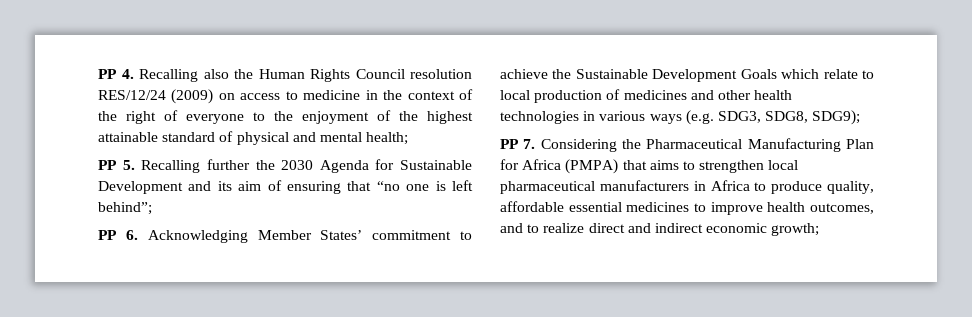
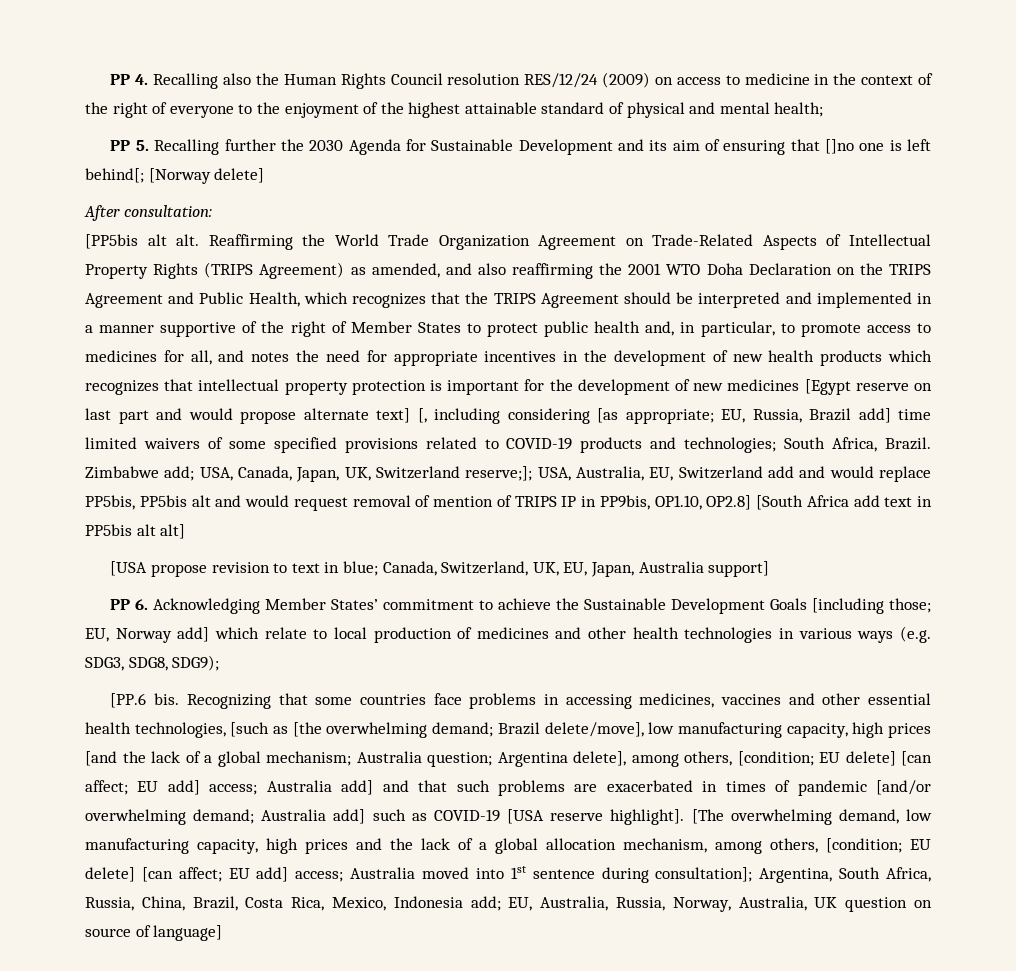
- PP 5. Recalling further the 2030 Agenda for Sustainable Development and its aim of ensuring that “no one is left behind”;
+ PP 5. Recalling further the 2030 Agenda for Sustainable Development and its aim of ensuring that []no one is left behind[; [Norway delete]
+ After consultation:
+ [PP5bis alt alt. Reaffirming the World Trade Organization Agreement on Trade-Related Aspects of Intellectual Property Rights (TRIPS Agreement) as amended, and also reaffirming the 2001 WTO Doha Declaration on the TRIPS Agreement and Public Health, which recognizes that the TRIPS Agreement should be interpreted and implemented in a manner supportive of the right of Member States to protect public health and, in particular, to promote access to medicines for all, and notes the need for appropriate incentives in the development of new health products which recognizes that intellectual property protection is important for the development of new medicines [Egypt reserve on last part and would propose alternate text] [, including considering [as appropriate; EU, Russia, Brazil add] time limited waivers of some specified provisions related to COVID-19 products and technologies; South Africa, Brazil. Zimbabwe add; USA, Canada, Japan, UK, Switzerland reserve;]; USA, Australia, EU, Switzerland add and would replace PP5bis, PP5bis alt and would request removal of mention of TRIPS IP in PP9bis, OP1.10, OP2.8] [South Africa add text in PP5bis alt alt]
+ [USA propose revision to text in blue; Canada, Switzerland, UK, EU, Japan, Australia support]
- PP 6. Acknowledging Member States’ commitment to achieve the Sustainable Development Goals which relate to local production of medicines and other health technologies in various ways (e.g. SDG3, SDG8, SDG9);
+ PP 6. Acknowledging Member States’ commitment to achieve the Sustainable Development Goals [including those; EU, Norway add] which relate to local production of medicines and other health technologies in various ways (e.g. SDG3, SDG8, SDG9);
- PP 7. Considering the Pharmaceutical Manufacturing Plan for Africa (PMPA) that aims to strengthen local pharmaceutical manufacturers in Africa to produce quality, affordable essential medicines to improve health outcomes, and to realize direct and indirect economic growth;
+ [PP.6 bis. Recognizing that some countries face problems in accessing medicines, vaccines and other essential health technologies, [such as [the overwhelming demand; Brazil delete/move], low manufacturing capacity, high prices [and the lack of a global mechanism; Australia question; Argentina delete], among others, [condition; EU delete] [can affect; EU add] access; Australia add] and that such problems are exacerbated in times of pandemic [and/or overwhelming demand; Australia add] such as COVID-19 [USA reserve highlight]. [The overwhelming demand, low manufacturing capacity, high prices and the lack of a global allocation mechanism, among others, [condition; EU delete] [can affect; EU add] access; Australia moved into 1st sentence during consultation]; Argentina, South Africa, Russia, China, Brazil, Costa Rica, Mexico, Indonesia add; EU, Australia, Russia, Norway, Australia, UK question on source of language]

